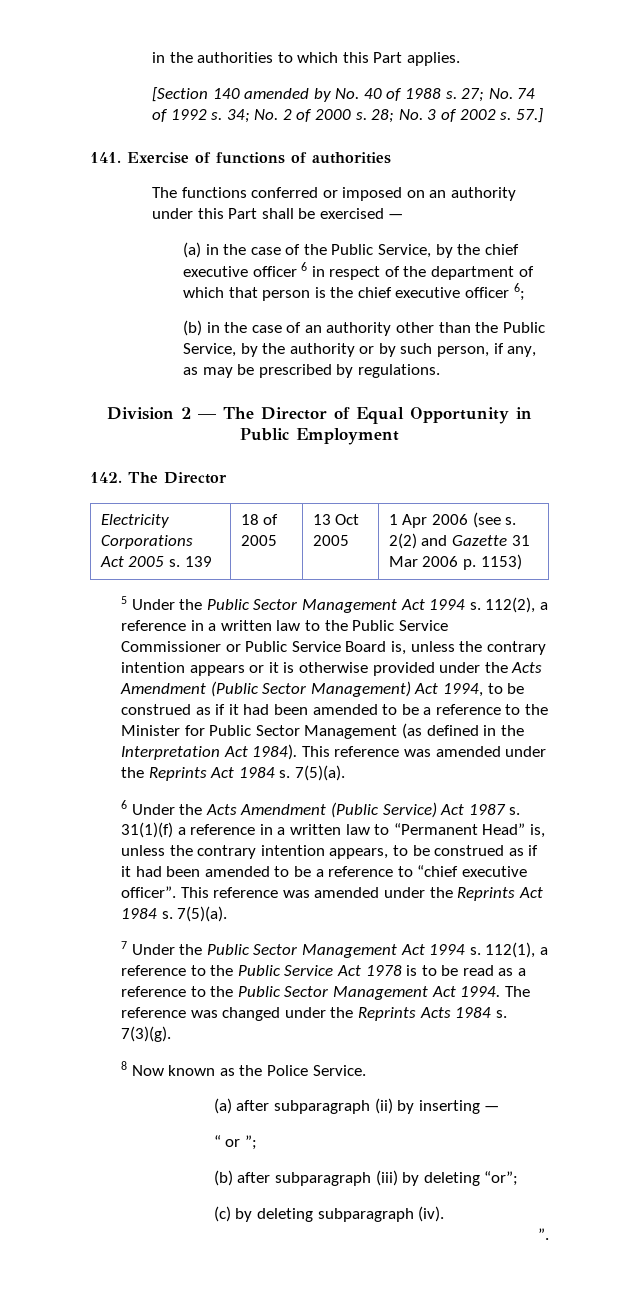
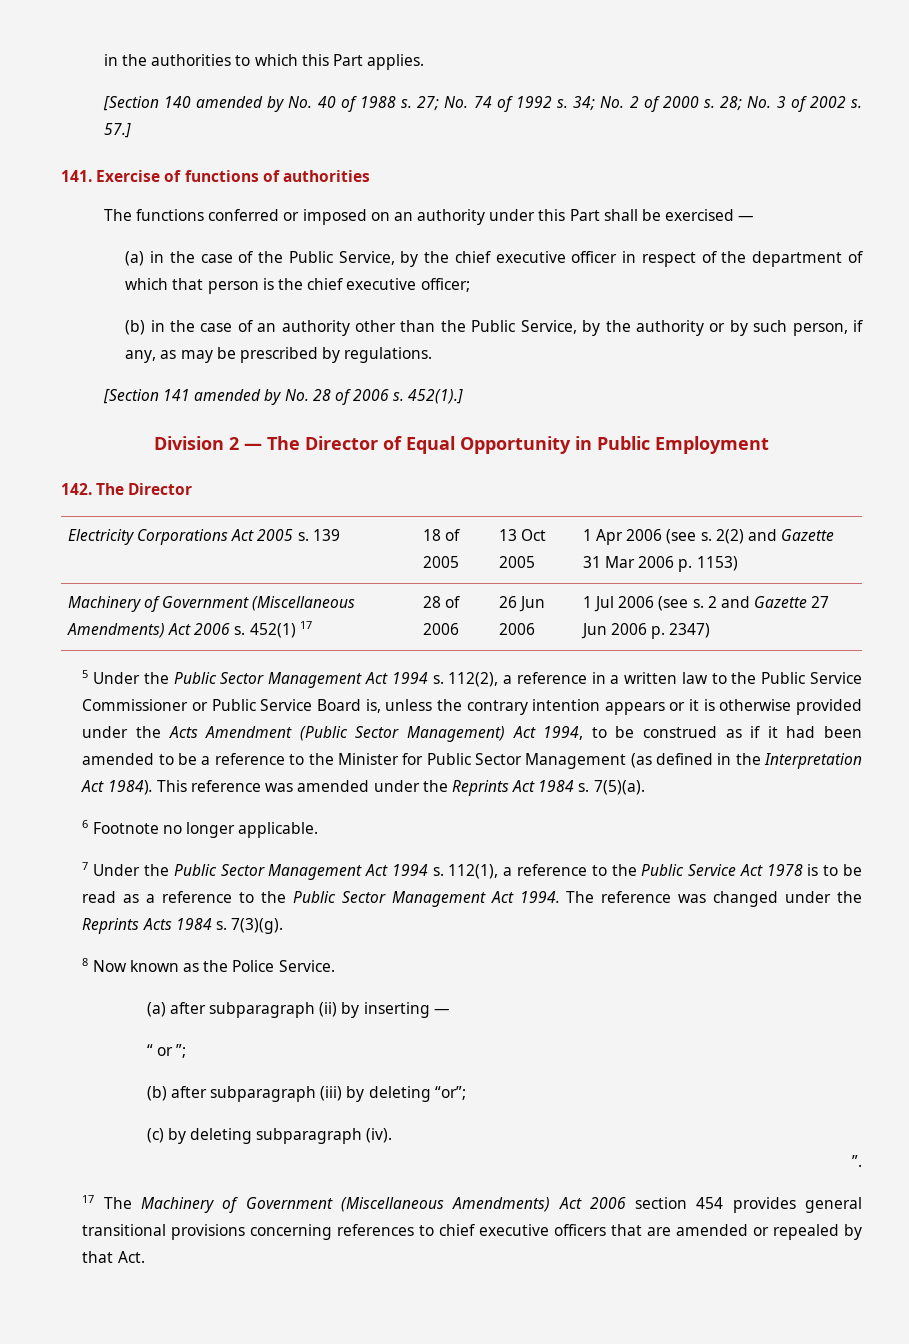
- (a) in the case of the Public Service, by the chief executive officer 6 in respect of the department of which that person is the chief executive officer 6;
+ (a) in the case of the Public Service, by the chief executive officer in respect of the department of which that person is the chief executive officer;
+ [Section 141 amended by No. 28 of 2006 s. 452(1).]
+ Machinery of Government (Miscellaneous Amendments) Act 2006 s. 452(1) 17 | 28 of 2006 | 26 Jun 2006 | 1 Jul 2006 (see s. 2 and Gazette 27 Jun 2006 p. 2347)
- 6 Under the Acts Amendment (Public Service) Act 1987 s. 31(1)(f) a reference in a written law to “Permanent Head” is, unless the contrary intention appears, to be construed as if it had been amended to be a reference to “chief executive officer”. This reference was amended under the Reprints Act 1984 s. 7(5)(a).
+ 6 Footnote no longer applicable.
+ 17 The Machinery of Government (Miscellaneous Amendments) Act 2006 section 454 provides general transitional provisions concerning references to chief executive officers that are amended or repealed by that Act.

